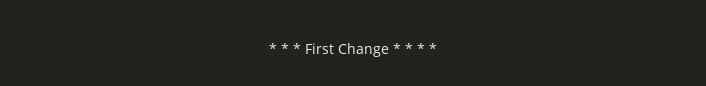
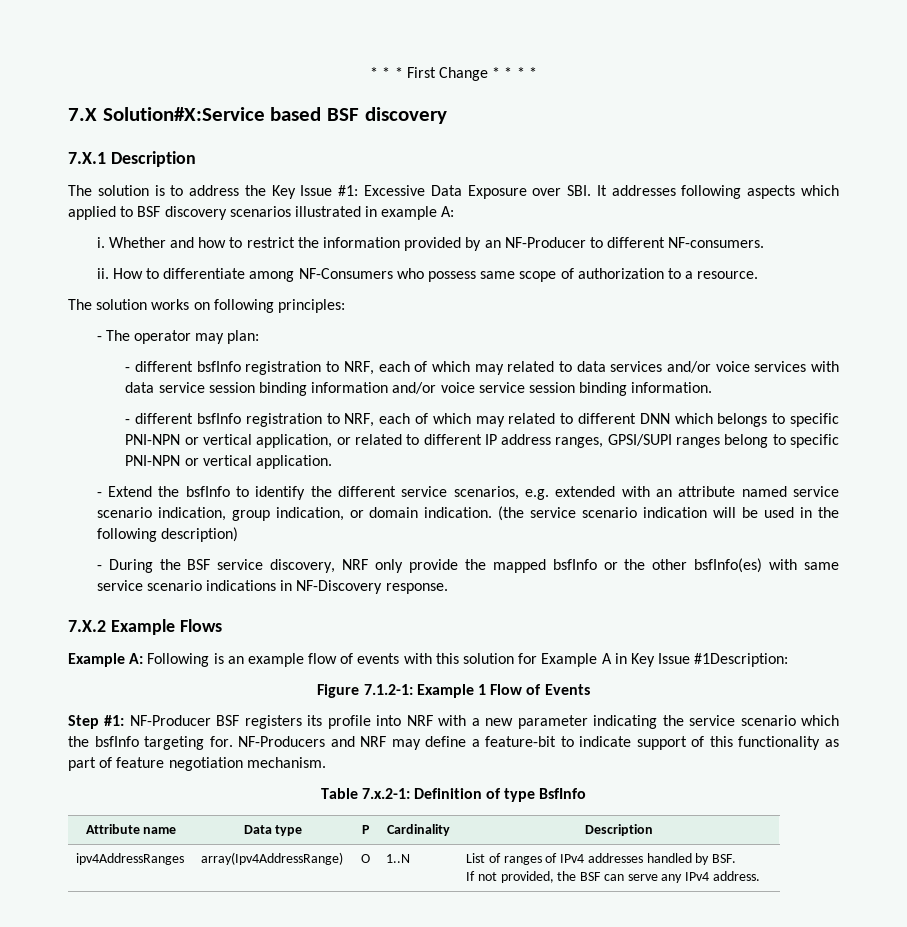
+ 7.X Solution#X:Service based BSF discovery
+ 7.X.1 Description
+ The solution is to address the Key Issue #1: Excessive Data Exposure over SBI. It addresses following aspects which applied to BSF discovery scenarios illustrated in example A:
+ i. Whether and how to restrict the information provided by an NF-Producer to different NF-consumers.
+ ii. How to differentiate among NF-Consumers who possess same scope of authorization to a resource.
+ The solution works on following principles:
+ - The operator may plan:
+ - different bsfInfo registration to NRF, each of which may related to data services and/or voice services with data service session binding information and/or voice service session binding information.
+ - different bsfInfo registration to NRF, each of which may related to different DNN which belongs to specific PNI-NPN or vertical application, or related to different IP address ranges, GPSI/SUPI ranges belong to specific PNI-NPN or vertical application.
+ - Extend the bsfInfo to identify the different service scenarios, e.g. extended with an attribute named service scenario indication, group indication, or domain indication. (the service scenario indication will be used in the following description)
+ - During the BSF service discovery, NRF only provide the mapped bsfInfo or the other bsfInfo(es) with same service scenario indications in NF-Discovery response.
+ 7.X.2 Example Flows
+ Example A: Following is an example flow of events with this solution for Example A in Key Issue #1Description:
+ Figure 7.1.2-1: Example 1 Flow of Events
+ Step #1: NF-Producer BSF registers its profile into NRF with a new parameter indicating the service scenario which the bsfInfo targeting for. NF-Producers and NRF may define a feature-bit to indicate support of this functionality as part of feature negotiation mechanism.
+ Table 7.x.2-1: Definition of type BsfInfo
+ Attribute name | Data type | P | Cardinality | Description
+ ipv4AddressRanges | array(Ipv4AddressRange) | O | 1..N | List of ranges of IPv4 addresses handled by BSF.
+ If not provided, the BSF can serve any IPv4 address.

